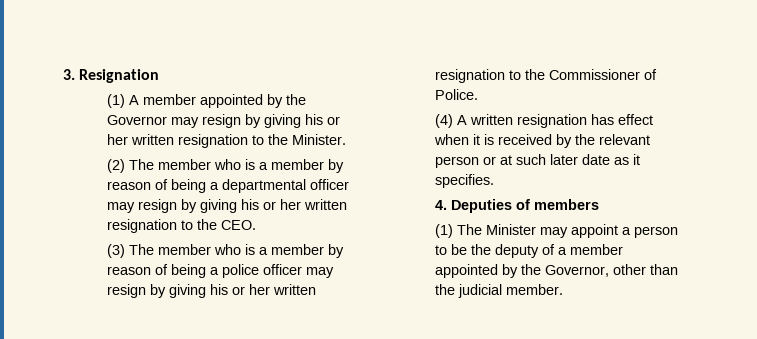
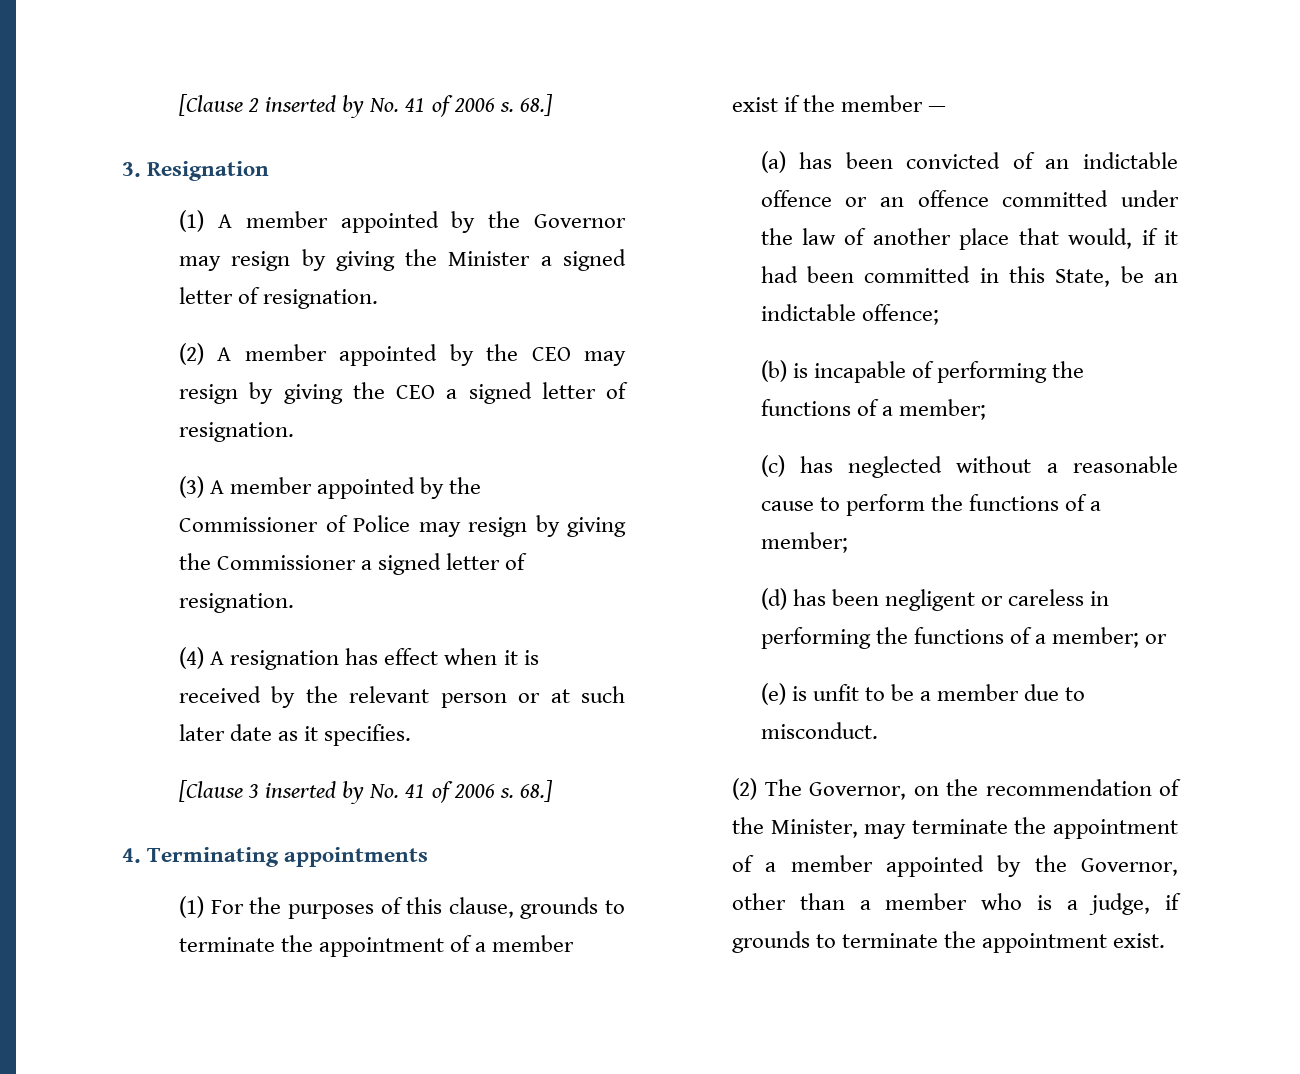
+ [Clause 2 inserted by No. 41 of 2006 s. 68.]
- (1) A member appointed by the Governor may resign by giving his or her written resignation to the Minister.
- (2) The member who is a member by reason of being a departmental officer may resign by giving his or her written resignation to the CEO.
- (3) The member who is a member by reason of being a police officer may resign by giving his or her written resignation to the Commissioner of Police.
+ (1) A member appointed by the Governor may resign by giving the Minister a signed letter of resignation.
+ (2) A member appointed by the CEO may resign by giving the CEO a signed letter of resignation.
+ (3) A member appointed by the Commissioner of Police may resign by giving the Commissioner a signed letter of resignation.
- (4) A written resignation has effect when it is received by the relevant person or at such later date as it specifies.
+ (4) A resignation has effect when it is received by the relevant person or at such later date as it specifies.
- 4. Deputies of members
- (1) The Minister may appoint a person to be the deputy of a member appointed by the Governor, other than the judicial member.
+ [Clause 3 inserted by No. 41 of 2006 s. 68.]
+ 4. Terminating appointments
+ (1) For the purposes of this clause, grounds to terminate the appointment of a member exist if the member —
+ (a) has been convicted of an indictable offence or an offence committed under the law of another place that would, if it had been committed in this State, be an indictable offence;
+ (b) is incapable of performing the functions of a member;
+ (c) has neglected without a reasonable cause to perform the functions of a member;
+ (d) has been negligent or careless in performing the functions of a member; or
+ (e) is unfit to be a member due to misconduct.
+ (2) The Governor, on the recommendation of the Minister, may terminate the appointment of a member appointed by the Governor, other than a member who is a judge, if grounds to terminate the appointment exist.

